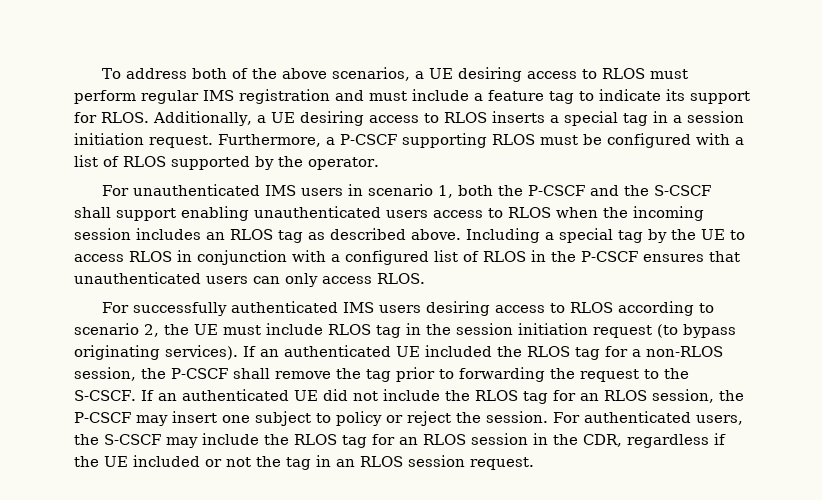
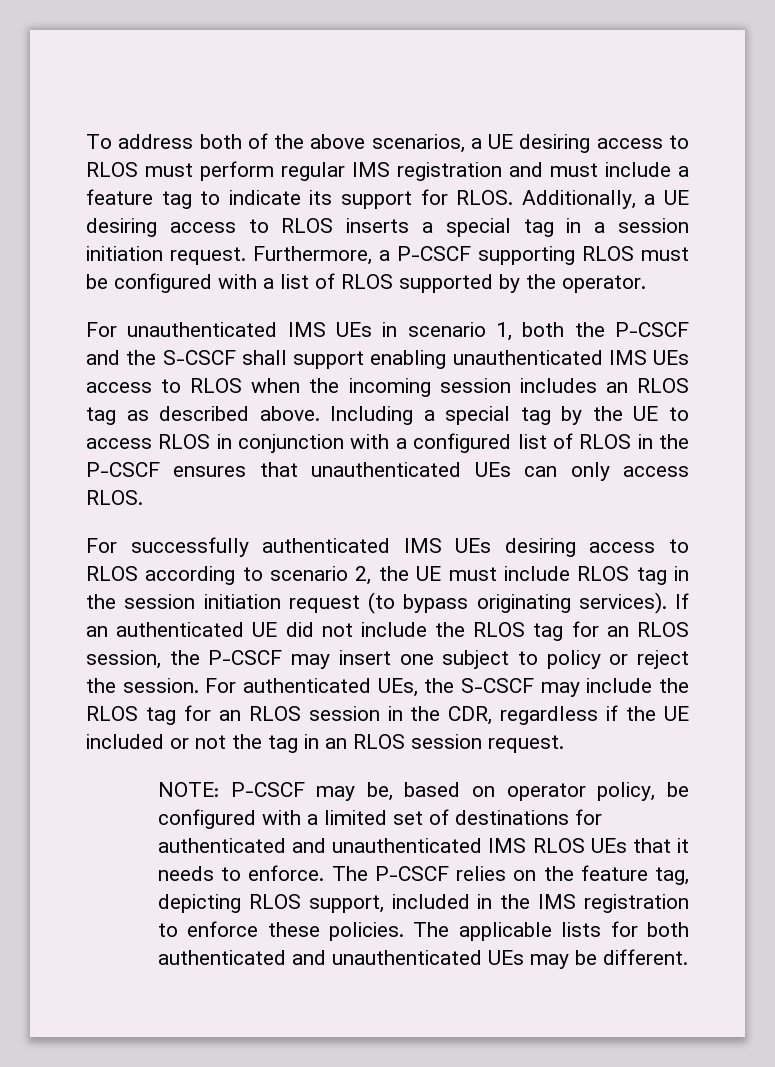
- For unauthenticated IMS users in scenario 1, both the P-CSCF and the S-CSCF shall support enabling unauthenticated users access to RLOS when the incoming session includes an RLOS tag as described above.
+ For unauthenticated IMS UEs in scenario 1, both the P-CSCF and the S-CSCF shall support enabling unauthenticated IMS UEs access to RLOS when the incoming session includes an RLOS tag as described above.
- Including a special tag by the UE to access RLOS in conjunction with a configured list of RLOS in the P-CSCF ensures that unauthenticated users can only access RLOS.
+ Including a special tag by the UE to access RLOS in conjunction with a configured list of RLOS in the P-CSCF ensures that unauthenticated UEs can only access RLOS.
- For successfully authenticated IMS users desiring access to RLOS according to scenario 2, the UE must include RLOS tag in the session initiation request (to bypass originating services).
+ For successfully authenticated IMS UEs desiring access to RLOS according to scenario 2, the UE must include RLOS tag in the session initiation request (to bypass originating services).
- If an authenticated UE included the RLOS tag for a non-RLOS session, the P-CSCF shall remove the tag prior to forwarding the request to the S-CSCF. If an authenticated UE did not include the RLOS tag for an RLOS session, the P-CSCF may insert one subject to policy or reject the session.
+ If an authenticated UE did not include the RLOS tag for an RLOS session, the P-CSCF may insert one subject to policy or reject the session.
- For authenticated users, the S-CSCF may include the RLOS tag for an RLOS session in the CDR, regardless if the UE included or not the tag in an RLOS session request.
+ For authenticated UEs, the S-CSCF may include the RLOS tag for an RLOS session in the CDR, regardless if the UE included or not the tag in an RLOS session request.
+ NOTE: P-CSCF may be, based on operator policy, be configured with a limited set of destinations for authenticated and unauthenticated IMS RLOS UEs that it needs to enforce. The P-CSCF relies on the feature tag, depicting RLOS support, included in the IMS registration to enforce these policies. The applicable lists for both authenticated and unauthenticated UEs may be different.

